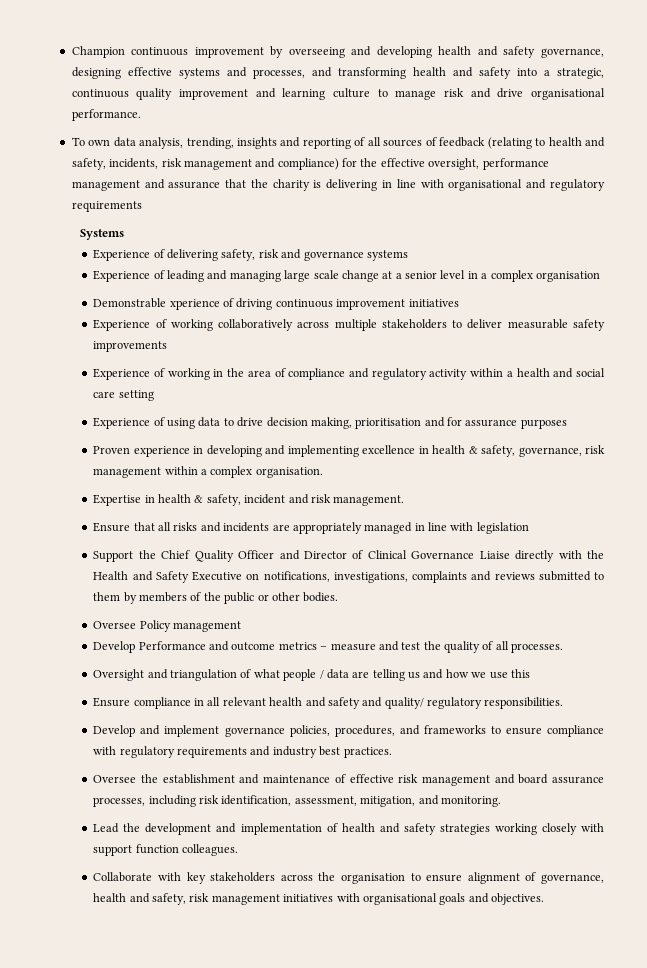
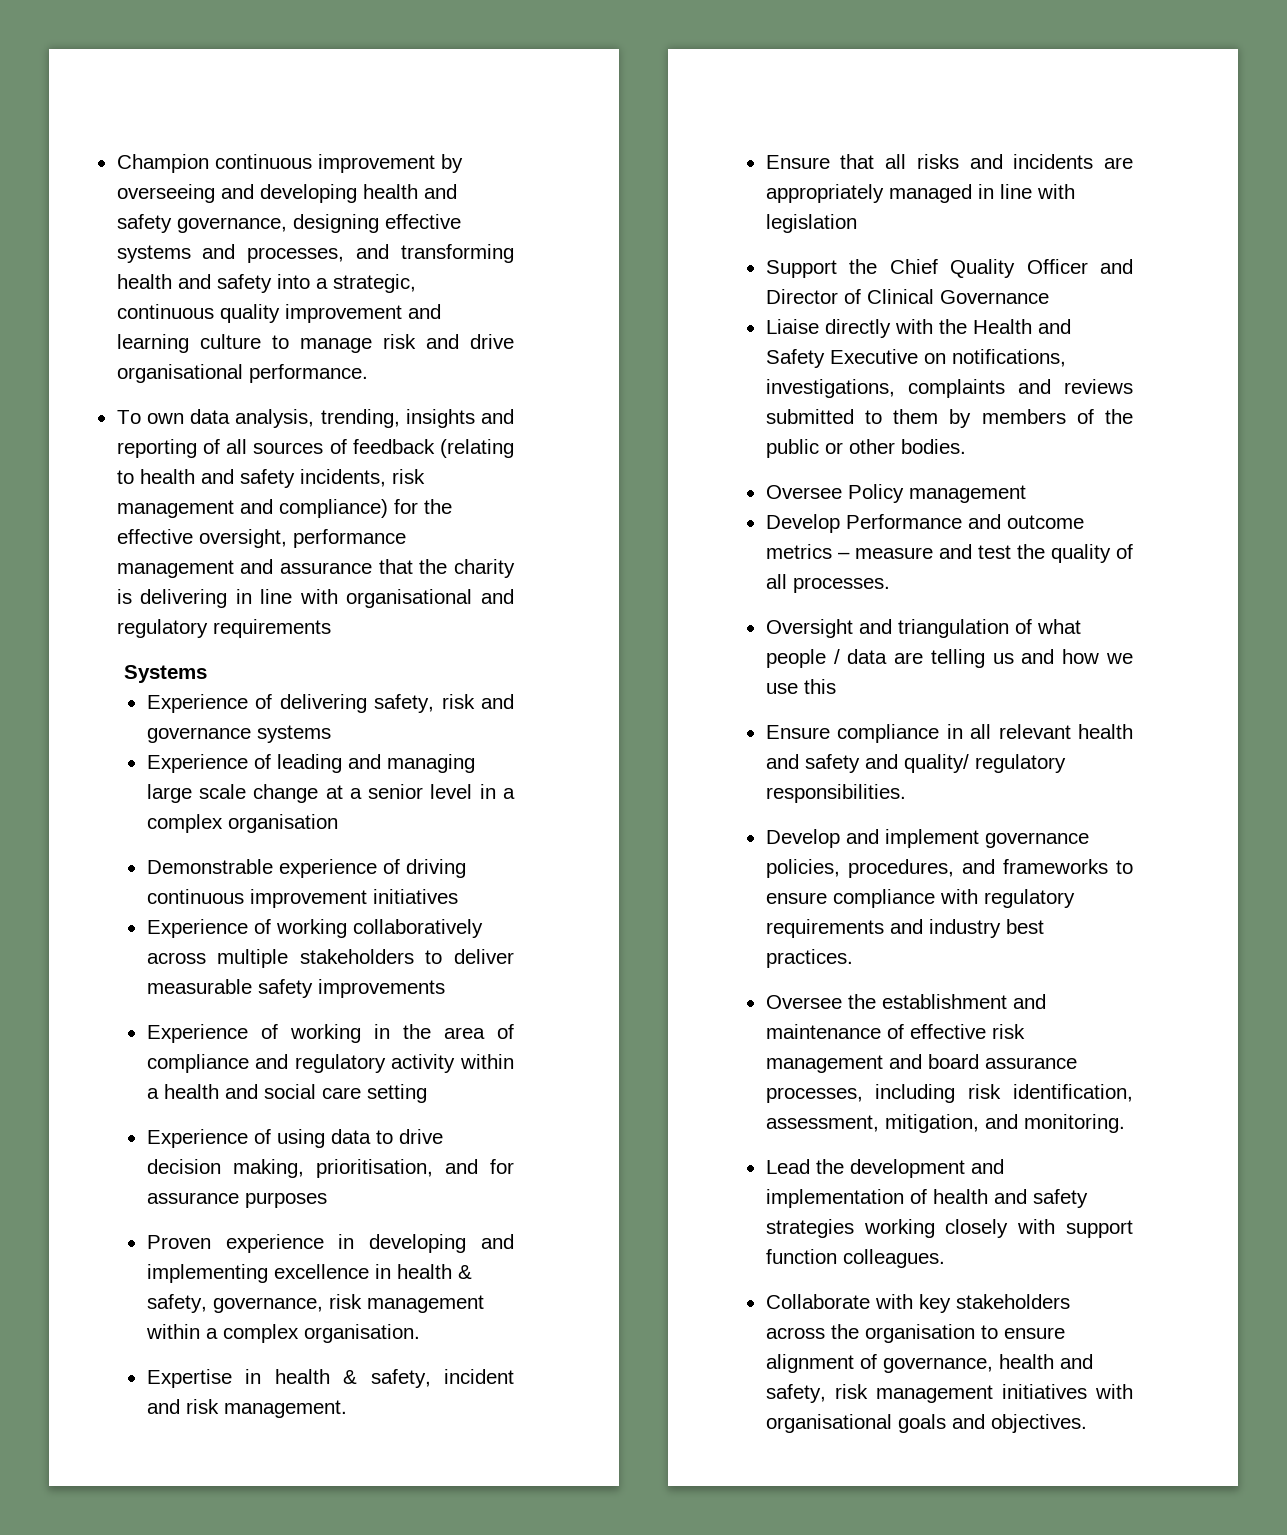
- To own data analysis, trending, insights and reporting of all sources of feedback (relating to health and safety, incidents, risk management and compliance) for the effective oversight, performance management and assurance that the charity is delivering in line with organisational and regulatory requirements
+ To own data analysis, trending, insights and reporting of all sources of feedback (relating to health and safety incidents, risk management and compliance) for the effective oversight, performance management and assurance that the charity is delivering in line with organisational and regulatory requirements
- Demonstrable xperience of driving continuous improvement initiatives
+ Demonstrable experience of driving continuous improvement initiatives
- Experience of using data to drive decision making, prioritisation and for assurance purposes
+ Experience of using data to drive decision making, prioritisation, and for assurance purposes
- Support the Chief Quality Officer and Director of Clinical Governance Liaise directly with the Health and Safety Executive on notifications, investigations, complaints and reviews submitted to them by members of the public or other bodies.
+ Support the Chief Quality Officer and Director of Clinical Governance
+ Liaise directly with the Health and Safety Executive on notifications, investigations, complaints and reviews submitted to them by members of the public or other bodies.

